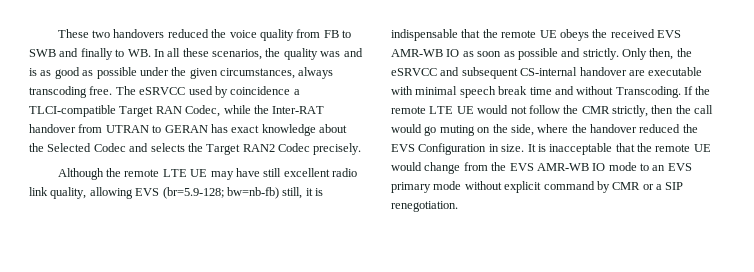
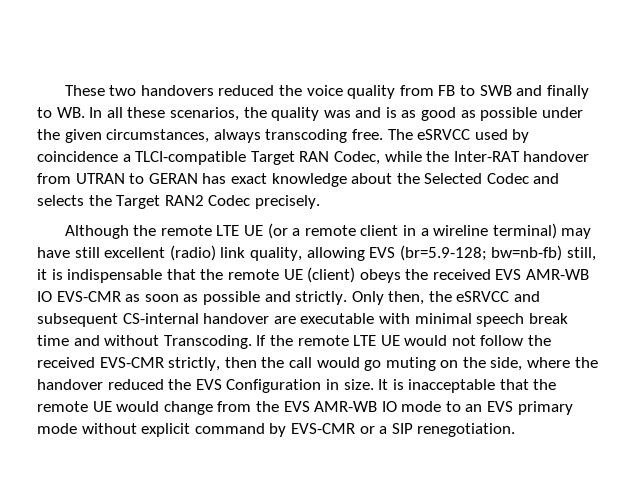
- Although the remote LTE UE may have still excellent radio link quality, allowing EVS (br=5.9-128; bw=nb-fb) still, it is indispensable that the remote UE obeys the received EVS AMR-WB IO as soon as possible and strictly.
+ Although the remote LTE UE (or a remote client in a wireline terminal) may have still excellent (radio) link quality, allowing EVS (br=5.9-128; bw=nb-fb) still, it is indispensable that the remote UE (client) obeys the received EVS AMR-WB IO EVS-CMR as soon as possible and strictly.
- If the remote LTE UE would not follow the CMR strictly, then the call would go muting on the side, where the handover reduced the EVS Configuration in size.
+ If the remote LTE UE would not follow the received EVS-CMR strictly, then the call would go muting on the side, where the handover reduced the EVS Configuration in size.
- It is inacceptable that the remote UE would change from the EVS AMR-WB IO mode to an EVS primary mode without explicit command by CMR or a SIP renegotiation.
+ It is inacceptable that the remote UE would change from the EVS AMR-WB IO mode to an EVS primary mode without explicit command by EVS-CMR or a SIP renegotiation.

